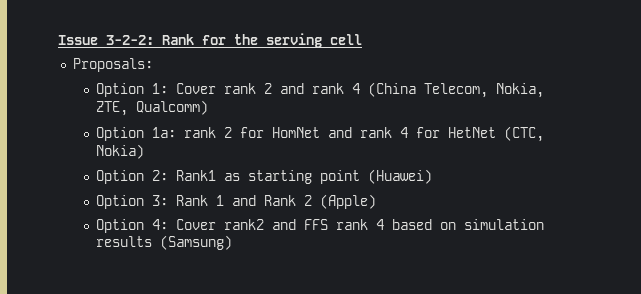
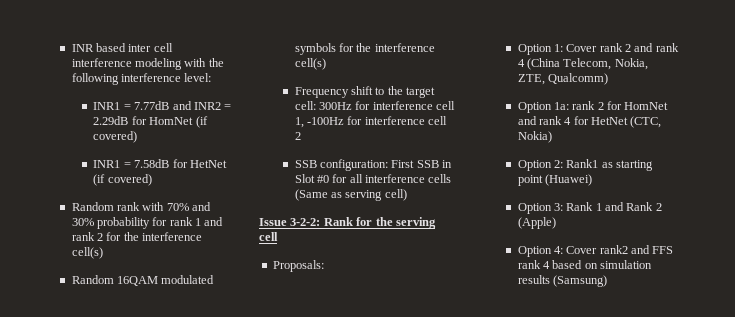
+ INR based inter cell interference modeling with the following interference level:
+ INR1 = 7.77dB and INR2 = 2.29dB for HomNet (if covered)
+ INR1 = 7.58dB for HetNet (if covered)
+ Random rank with 70% and 30% probability for rank 1 and rank 2 for the interference cell(s)
+ Random 16QAM modulated symbols for the interference cell(s)
+ Frequency shift to the target cell: 300Hz for interference cell 1, -100Hz for interference cell 2
+ SSB configuration: First SSB in Slot #0 for all interference cells (Same as serving cell)

